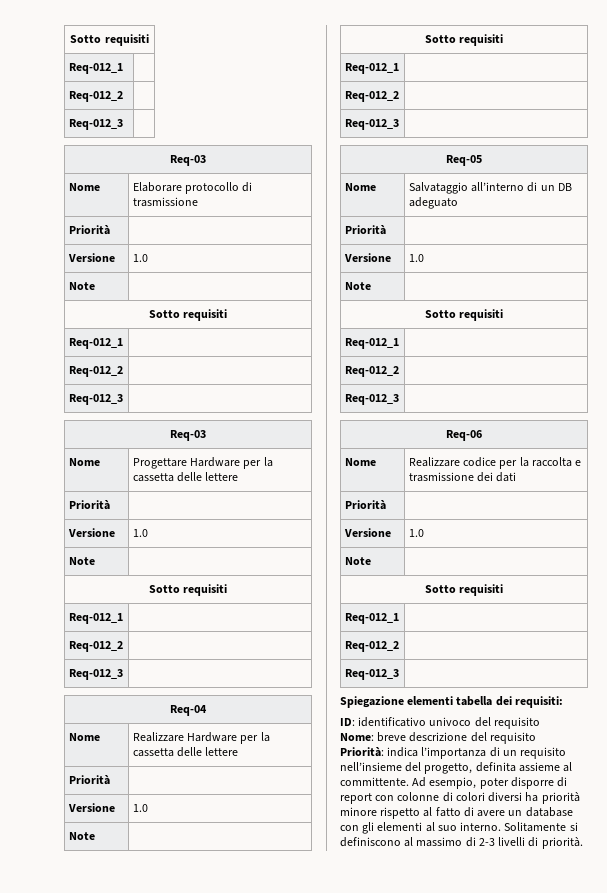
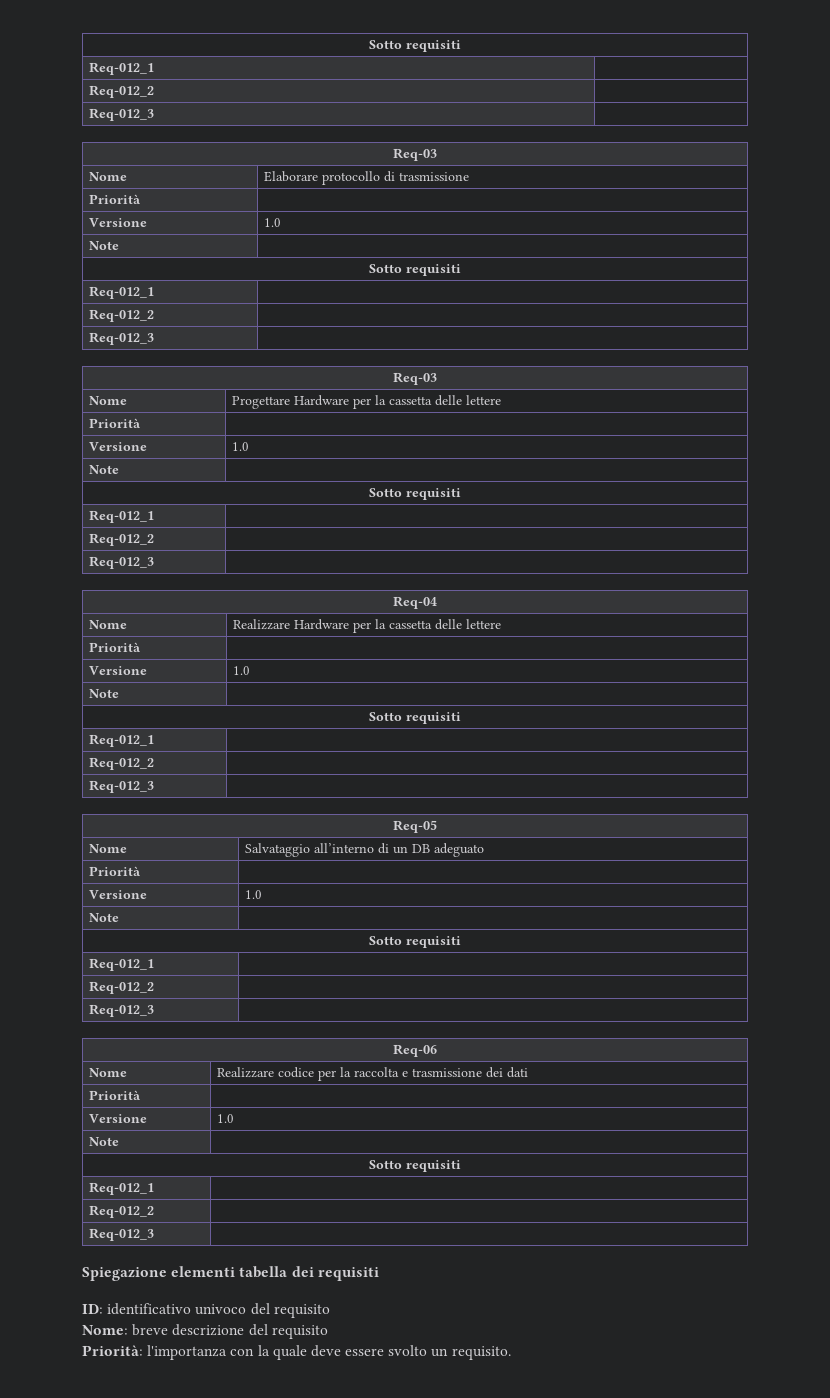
- Spiegazione elementi tabella dei requisiti:
+ Spiegazione elementi tabella dei requisiti
- Priorità: indica l’importanza di un requisito nell’insieme del progetto, definita assieme al committente. Ad esempio, poter disporre di report con colonne di colori diversi ha priorità minore rispetto al fatto di avere un database con gli elementi al suo interno. Solitamente si definiscono al massimo di 2-3 livelli di priorità.
+ Priorità: l'importanza con la quale deve essere svolto un requisito.

